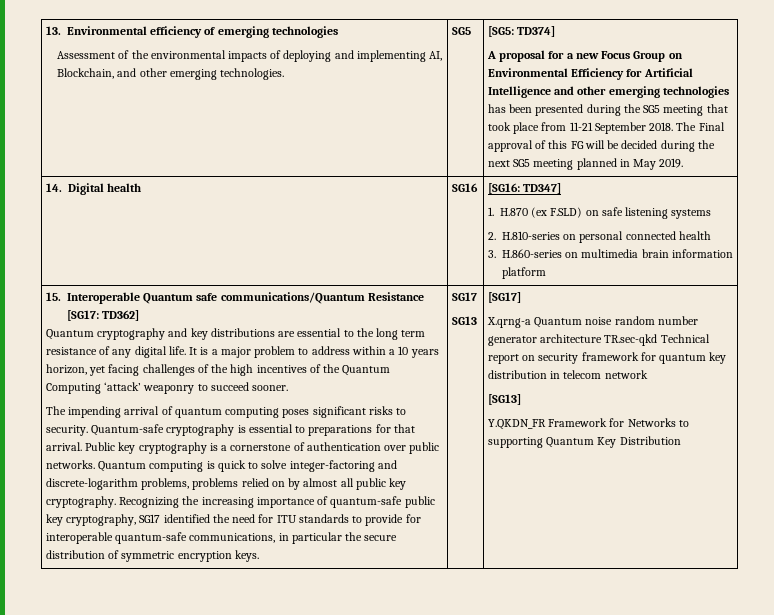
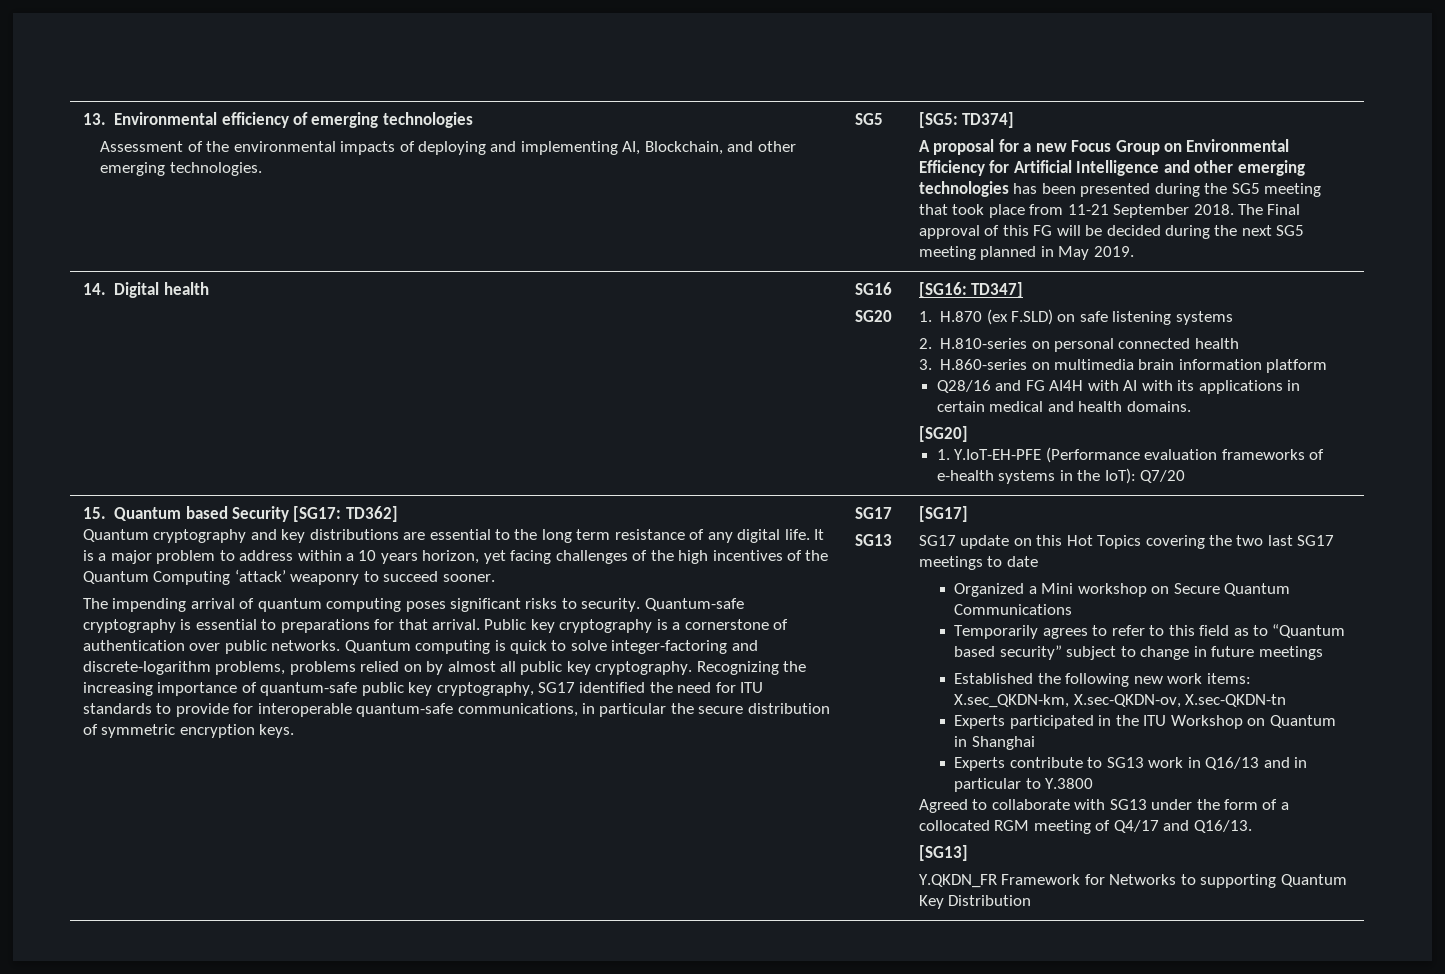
+ SG20
- 15. Interoperable Quantum safe communications/Quantum Resistance [SG17: TD362]
+ Q28/16 and FG AI4H with AI with its applications in certain medical and health domains.
+ [SG20]
+ 1. Y.IoT-EH-PFE (Performance evaluation frameworks of e-health systems in the IoT): Q7/20
+ 15. Quantum based Security [SG17: TD362]
- X.qrng-a Quantum noise random number generator architecture TR.sec-qkd Technical report on security framework for quantum key distribution in telecom network
+ SG17 update on this Hot Topics covering the two last SG17 meetings to date
+ Organized a Mini workshop on Secure Quantum Communications
+ Temporarily agrees to refer to this field as to “Quantum based security” subject to change in future meetings
+ Established the following new work items: X.sec_QKDN-km, X.sec-QKDN-ov, X.sec-QKDN-tn
+ Experts participated in the ITU Workshop on Quantum in Shanghai
+ Experts contribute to SG13 work in Q16/13 and in particular to Y.3800
+ Agreed to collaborate with SG13 under the form of a collocated RGM meeting of Q4/17 and Q16/13.

